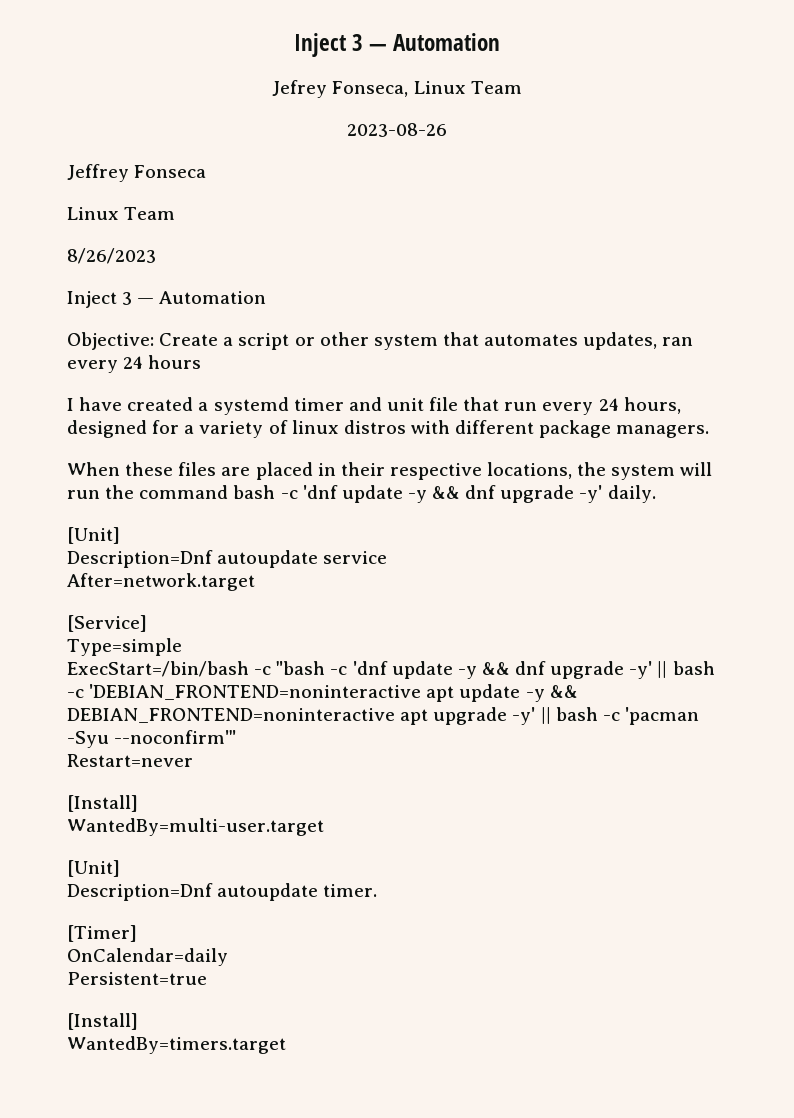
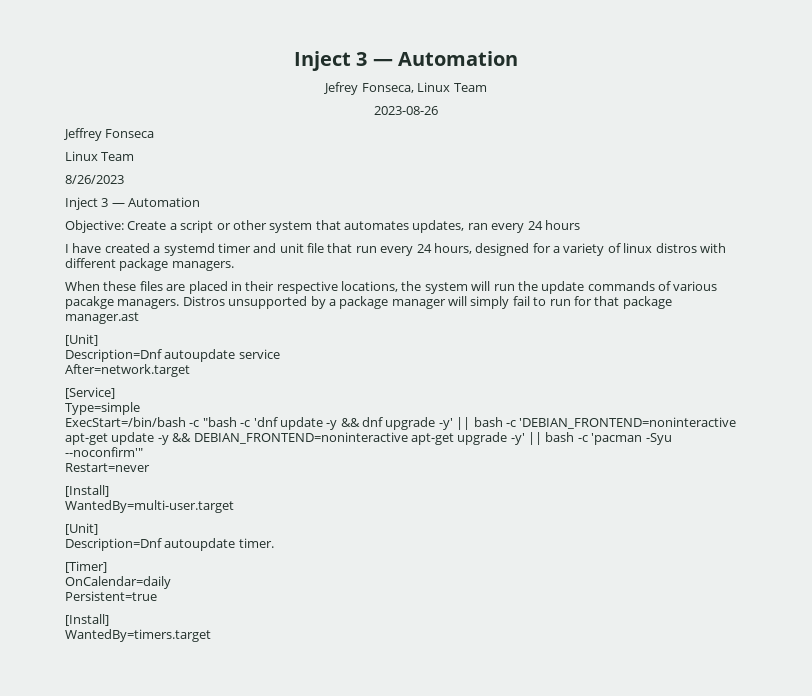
- When these files are placed in their respective locations, the system will run the command bash -c 'dnf update -y && dnf upgrade -y' daily.
+ When these files are placed in their respective locations, the system will run the update commands of various pacakge managers. Distros unsupported by a package manager will simply fail to run for that package manager.ast
- ExecStart=/bin/bash -c "bash -c 'dnf update -y && dnf upgrade -y' || bash -c 'DEBIAN_FRONTEND=noninteractive apt update -y && DEBIAN_FRONTEND=noninteractive apt upgrade -y' || bash -c 'pacman -Syu --noconfirm'"
+ ExecStart=/bin/bash -c "bash -c 'dnf update -y && dnf upgrade -y' || bash -c 'DEBIAN_FRONTEND=noninteractive apt-get update -y && DEBIAN_FRONTEND=noninteractive apt-get upgrade -y' || bash -c 'pacman -Syu --noconfirm'"

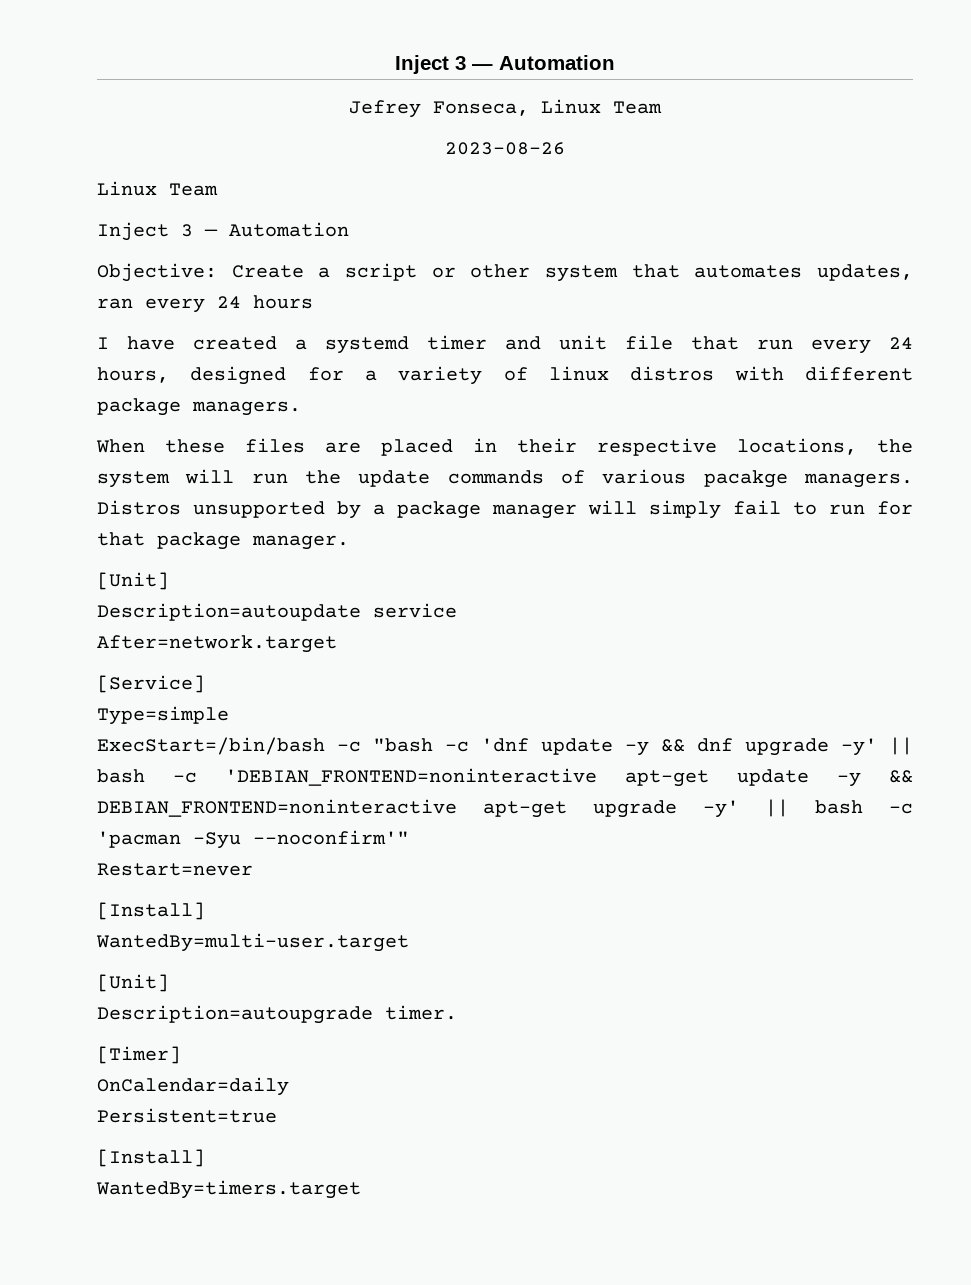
  2023-08-26
- Jeffrey Fonseca
  Linux Team
- 8/26/2023
- Distros unsupported by a package manager will simply fail to run for that package manager.ast
+ Distros unsupported by a package manager will simply fail to run for that package manager.
  [Unit]
- Description=Dnf autoupdate service
+ Description=autoupdate service
- Description=Dnf autoupdate timer.
+ Description=autoupgrade timer.

